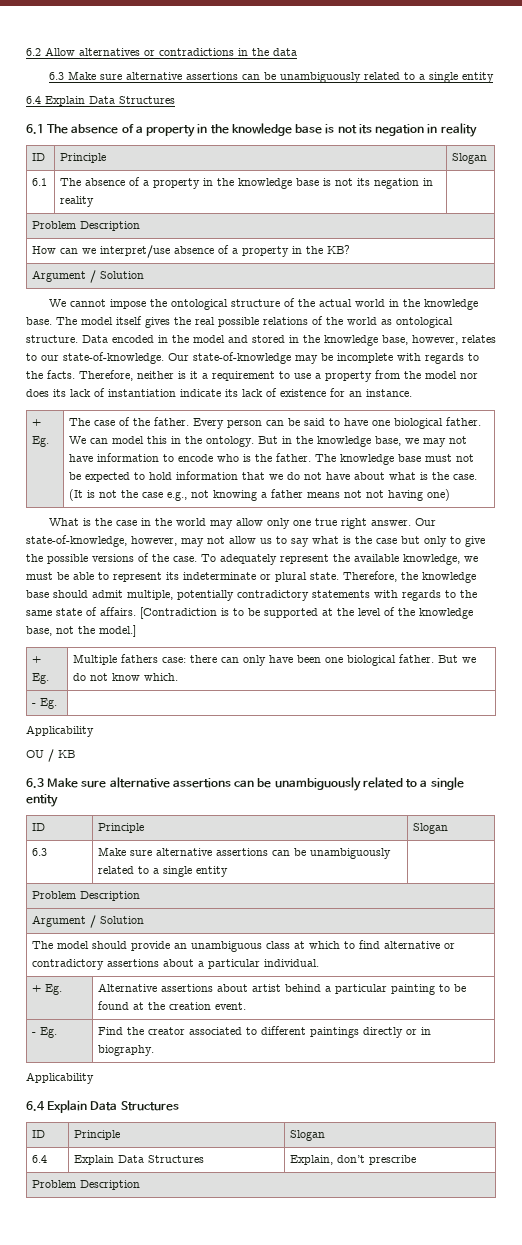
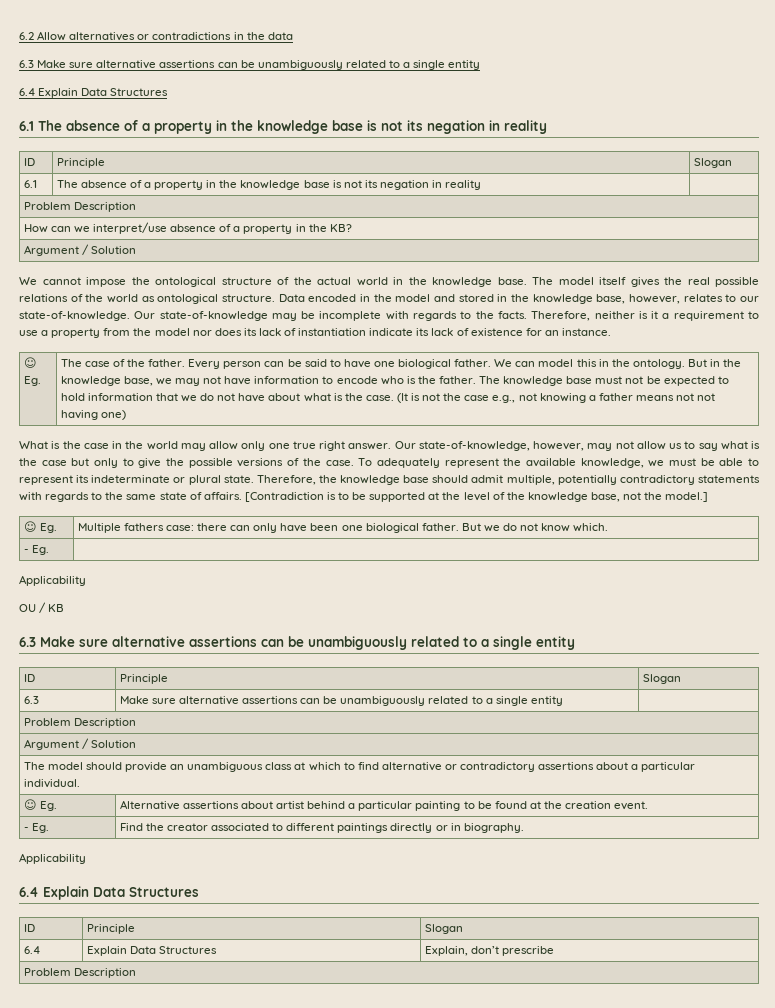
  Therefore, neither is it a requirement to use a property from the model nor does its lack of instantiation indicate its lack of existence for an instance.
- + Eg.
+ ☺ Eg.
- + Eg. | Multiple fathers case: there can only have been one biological father. But we do not know which.
+ ☺ Eg. | Multiple fathers case: there can only have been one biological father. But we do not know which.
- + Eg. | Alternative assertions about artist behind a particular painting to be found at the creation event.
+ ☺ Eg. | Alternative assertions about artist behind a particular painting to be found at the creation event.

